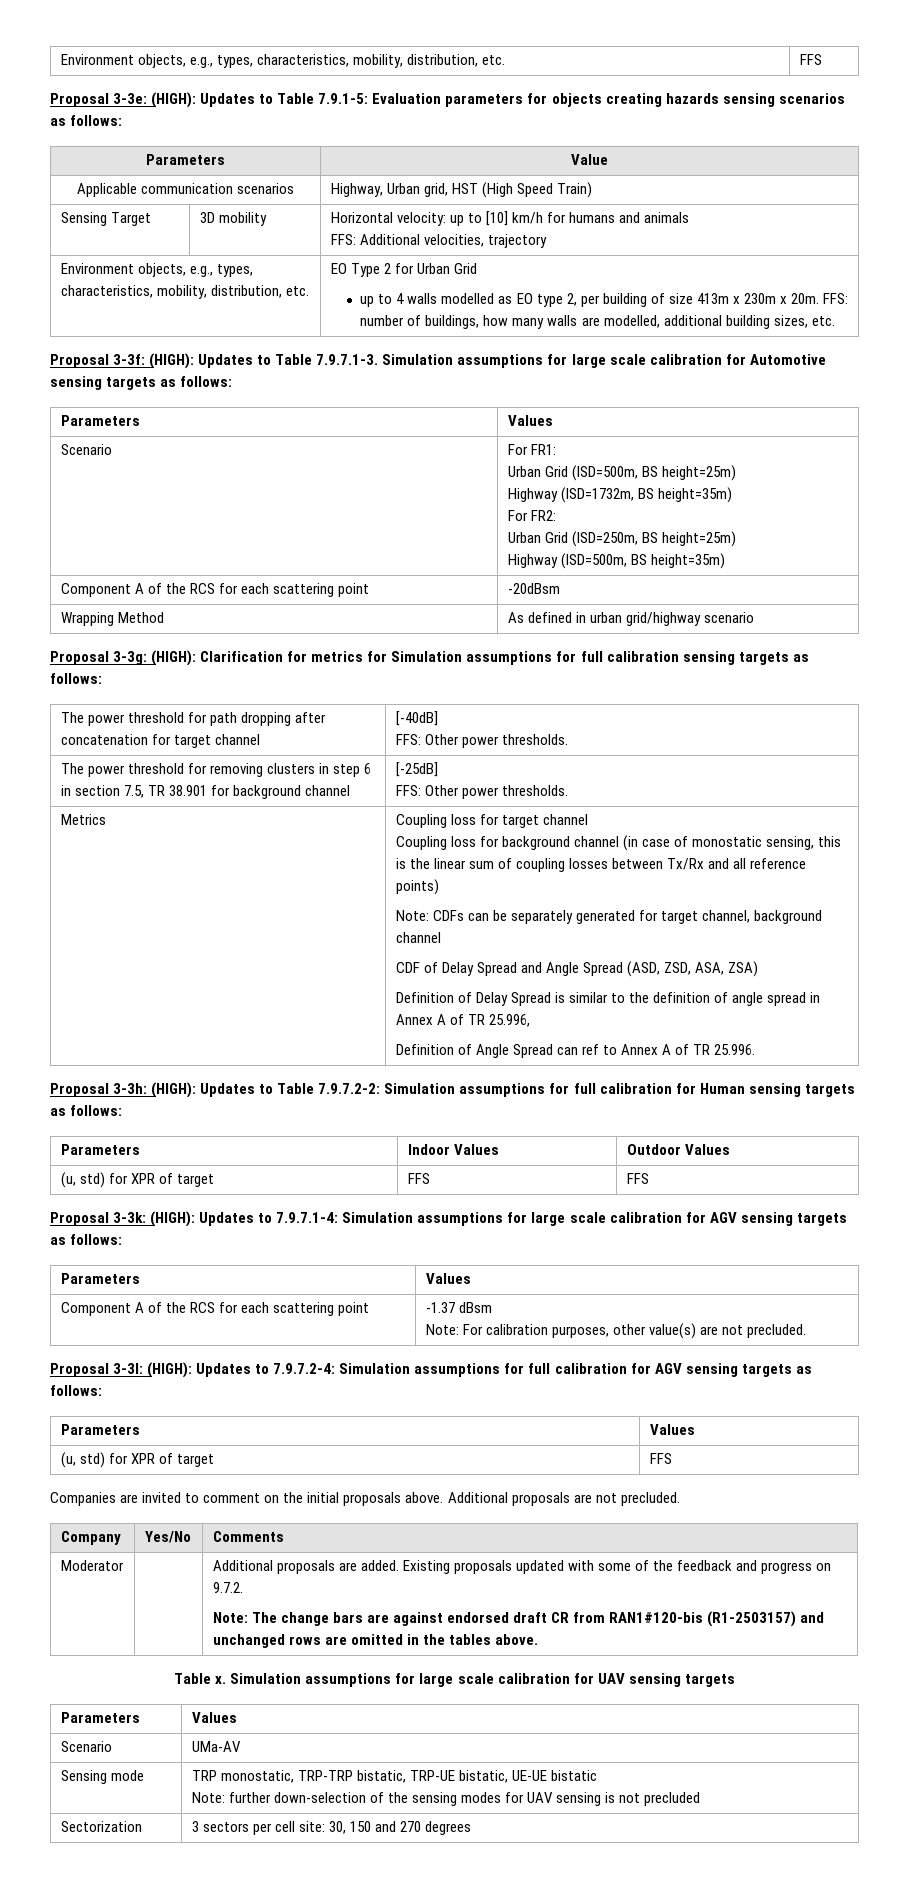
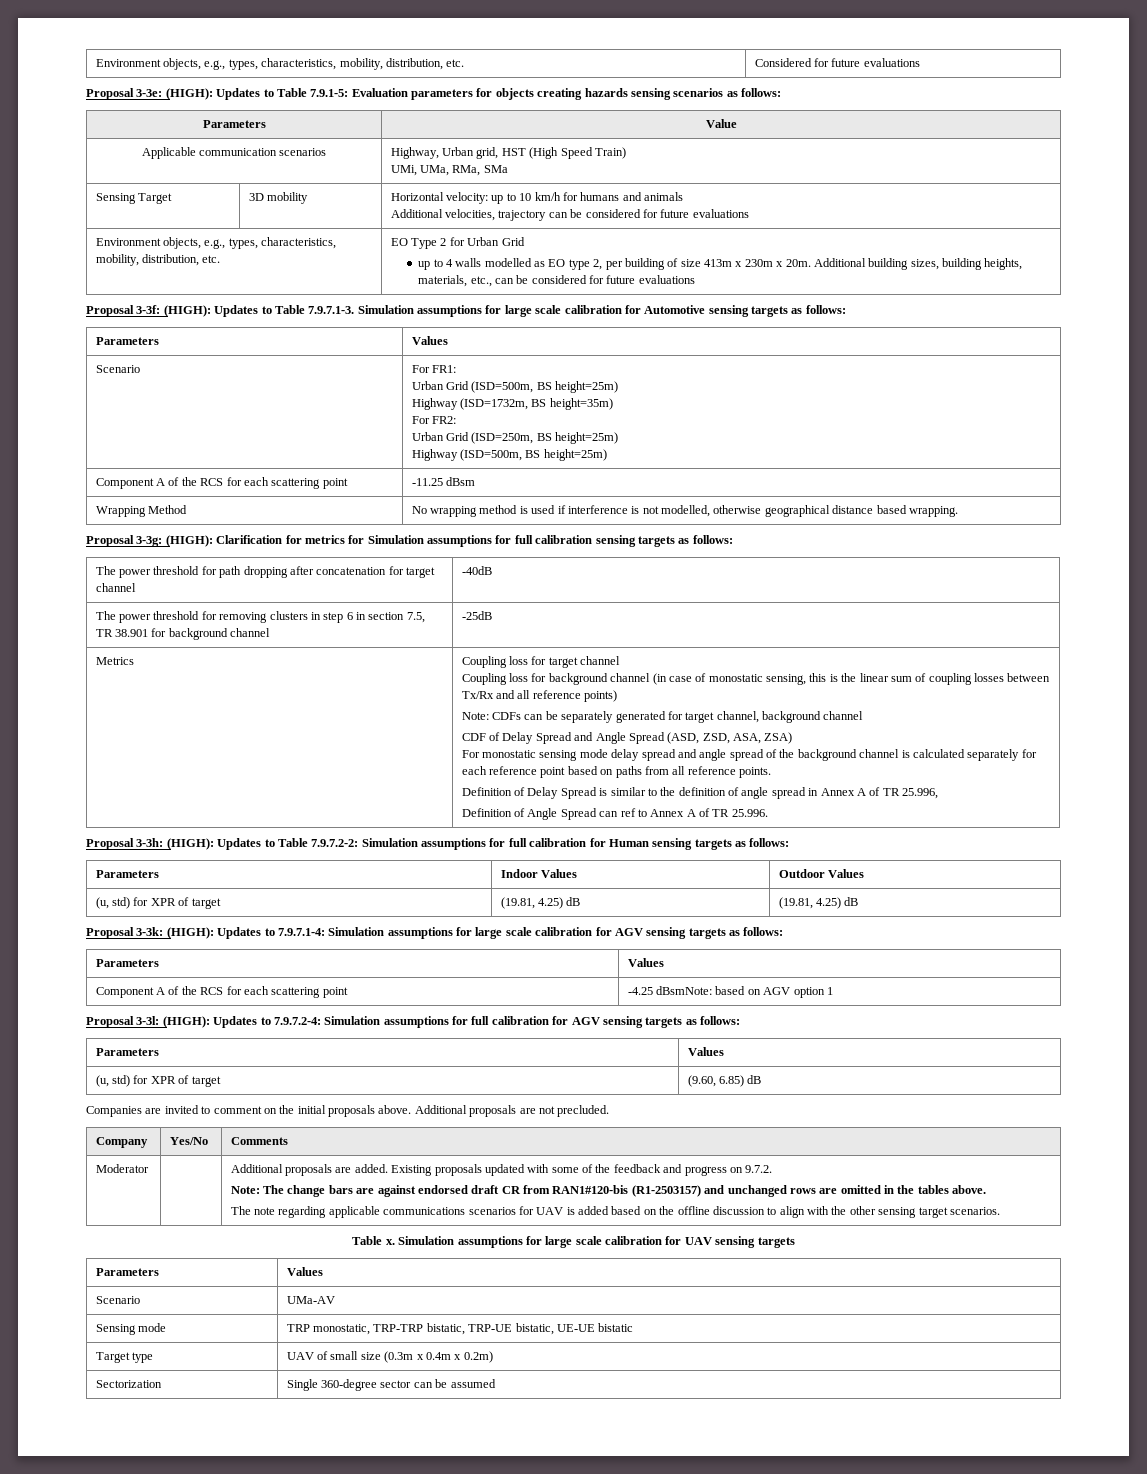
- Environment objects, e.g., types, characteristics, mobility, distribution, etc. | FFS
+ Environment objects, e.g., types, characteristics, mobility, distribution, etc. | Considered for future evaluations
  Applicable communication scenarios | Highway, Urban grid, HST (High Speed Train)
+ UMi, UMa, RMa, SMa
- Sensing Target | 3D mobility | Horizontal velocity: up to [10] km/h for humans and animals
- FFS: Additional velocities, trajectory
+ Sensing Target | 3D mobility | Horizontal velocity: up to 10 km/h for humans and animals
+ Additional velocities, trajectory can be considered for future evaluations
- FFS: number of buildings, how many walls are modelled, additional building sizes, etc.
+ Additional building sizes, building heights, materials, etc., can be considered for future evaluations
  Scenario | For FR1:
  Urban Grid (ISD=500m, BS height=25m)
  Highway (ISD=1732m, BS height=35m)
  For FR2:
  Urban Grid (ISD=250m, BS height=25m)
- Highway (ISD=500m, BS height=35m)
- Component A of the RCS for each scattering point | -20dBsm
+ Highway (ISD=500m, BS height=25m)
+ Component A of the RCS for each scattering point | -11.25 dBsm
- Wrapping Method | As defined in urban grid/highway scenario
+ Wrapping Method | No wrapping method is used if interference is not modelled, otherwise geographical distance based wrapping.
- The power threshold for path dropping after concatenation for target channel | [-40dB]
- FFS: Other power thresholds.
+ The power threshold for path dropping after concatenation for target channel | -40dB
- The power threshold for removing clusters in step 6 in section 7.5, TR 38.901 for background channel | [-25dB]
- FFS: Other power thresholds.
+ The power threshold for removing clusters in step 6 in section 7.5, TR 38.901 for background channel | -25dB
+ For monostatic sensing mode delay spread and angle spread of the background channel is calculated separately for each reference point based on paths from all reference points.
- (u, std) for XPR of target | FFS | FFS
+ (u, std) for XPR of target | (19.81, 4.25) dB | (19.81, 4.25) dB
- Component A of the RCS for each scattering point | -1.37 dBsm
- Note: For calibration purposes, other value(s) are not precluded.
+ Component A of the RCS for each scattering point | -4.25 dBsmNote: based on AGV option 1
  Proposal 3-3l: (HIGH): Updates to 7.9.7.2-4: Simulation assumptions for full calibration for AGV sensing targets as follows:
  Parameters | Values
- (u, std) for XPR of target | FFS
+ (u, std) for XPR of target | (9.60, 6.85) dB
+ The note regarding applicable communications scenarios for UAV is added based on the offline discussion to align with the other sensing target scenarios.
  Sensing mode | TRP monostatic, TRP-TRP bistatic, TRP-UE bistatic, UE-UE bistatic
- Note: further down-selection of the sensing modes for UAV sensing is not precluded
- Sectorization | 3 sectors per cell site: 30, 150 and 270 degrees
+ Target type | UAV of small size (0.3m x 0.4m x 0.2m)
+ Sectorization | Single 360-degree sector can be assumed

